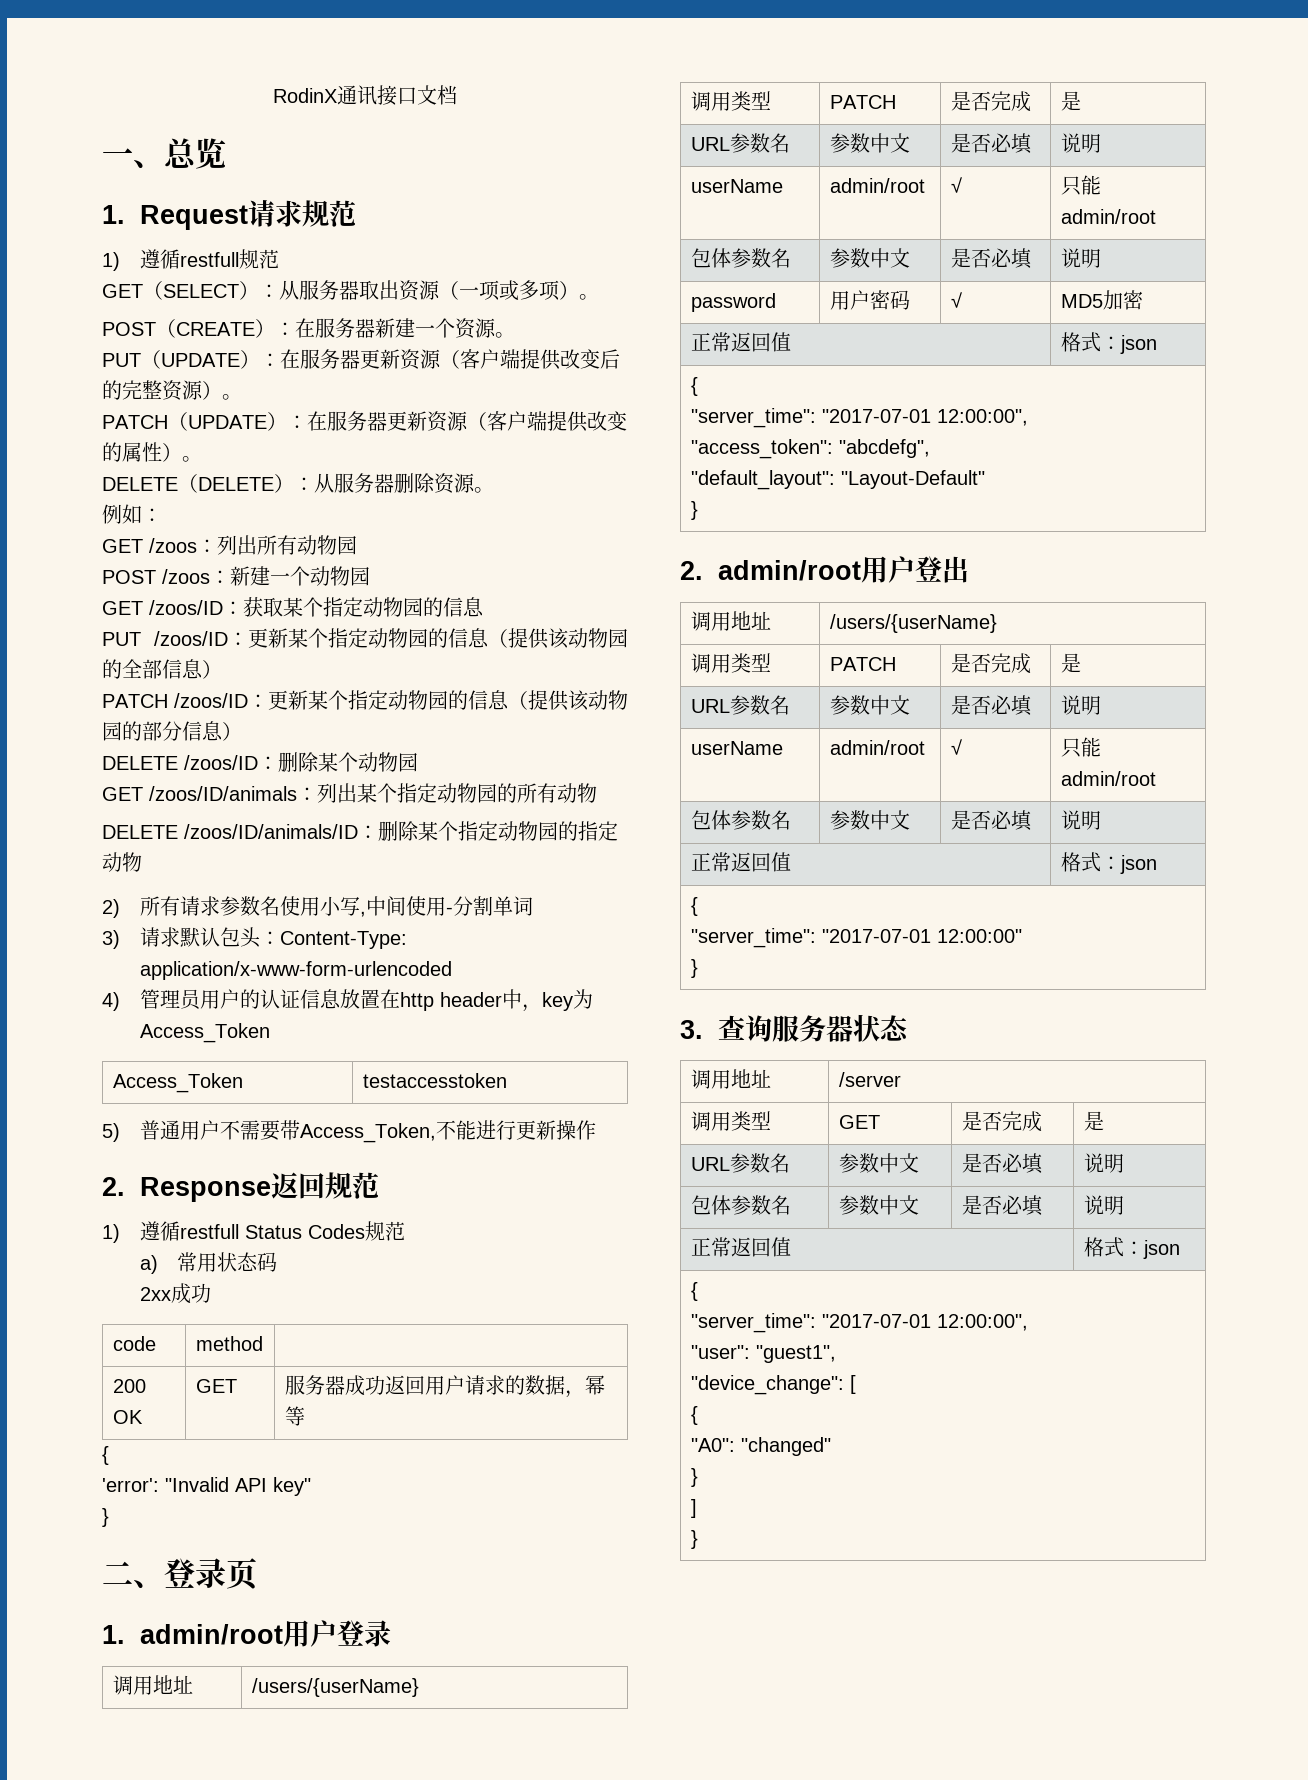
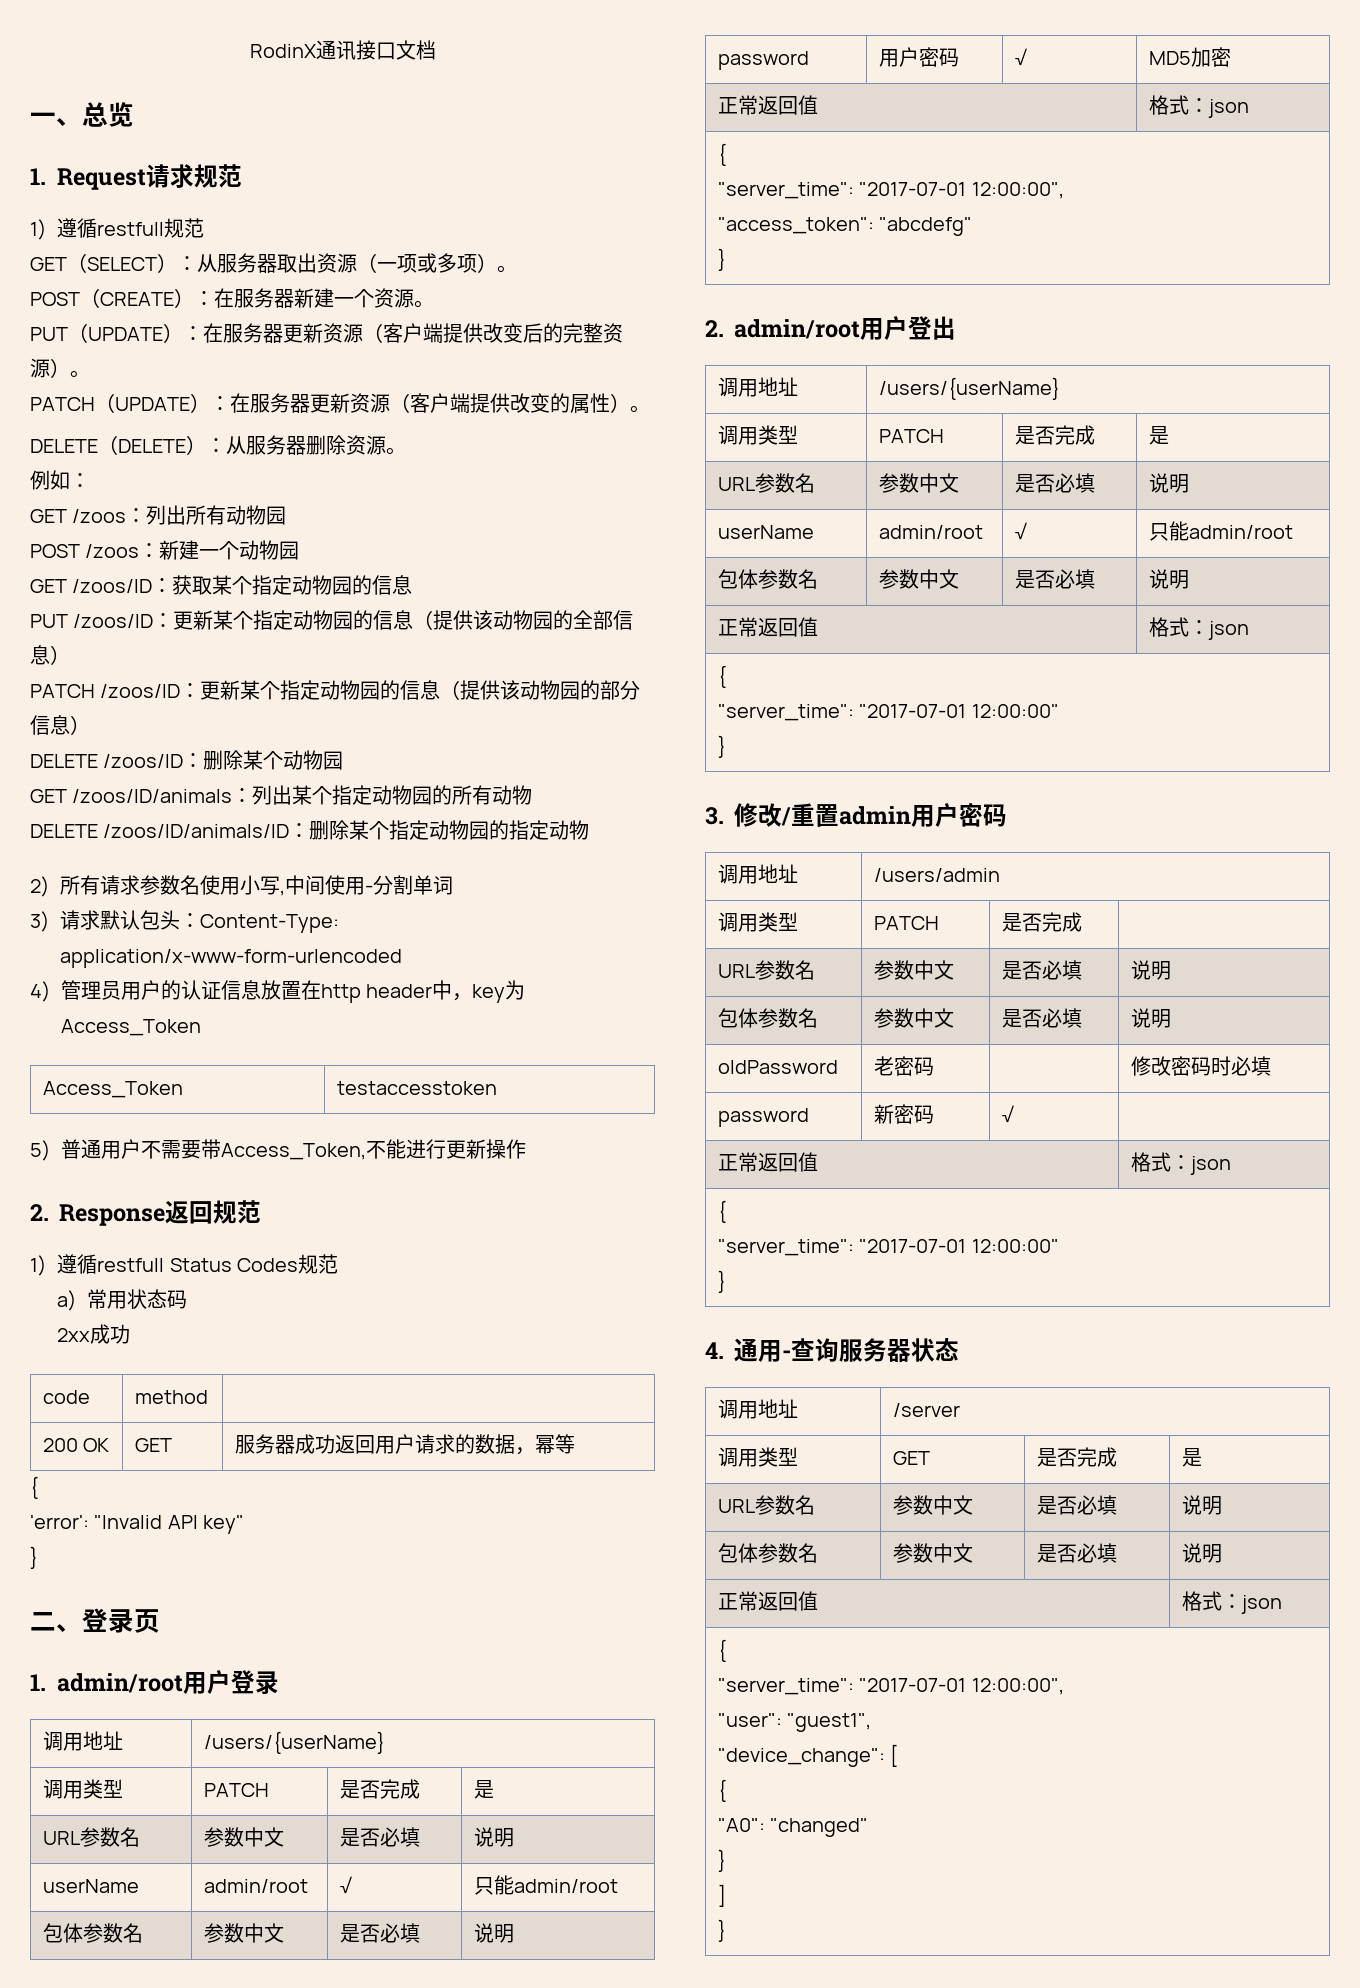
  password | 用户密码 | √ | MD5加密
  正常返回值 | 格式：json
  {
  "server_time": "2017-07-01 12:00:00",
- "access_token": "abcdefg",
- "default_layout": "Layout-Default"
+ "access_token": "abcdefg"
- 3.查询服务器状态
+ 3.修改/重置admin用户密码
+ 调用地址 | /users/admin
+ 调用类型 | PATCH | 是否完成 |
+ URL参数名 | 参数中文 | 是否必填 | 说明
+ 包体参数名 | 参数中文 | 是否必填 | 说明
+ oldPassword | 老密码 | | 修改密码时必填
+ password | 新密码 | √ |
+ 正常返回值 | 格式：json
+ {
+ "server_time": "2017-07-01 12:00:00"
+ }
+ 4.通用-查询服务器状态

